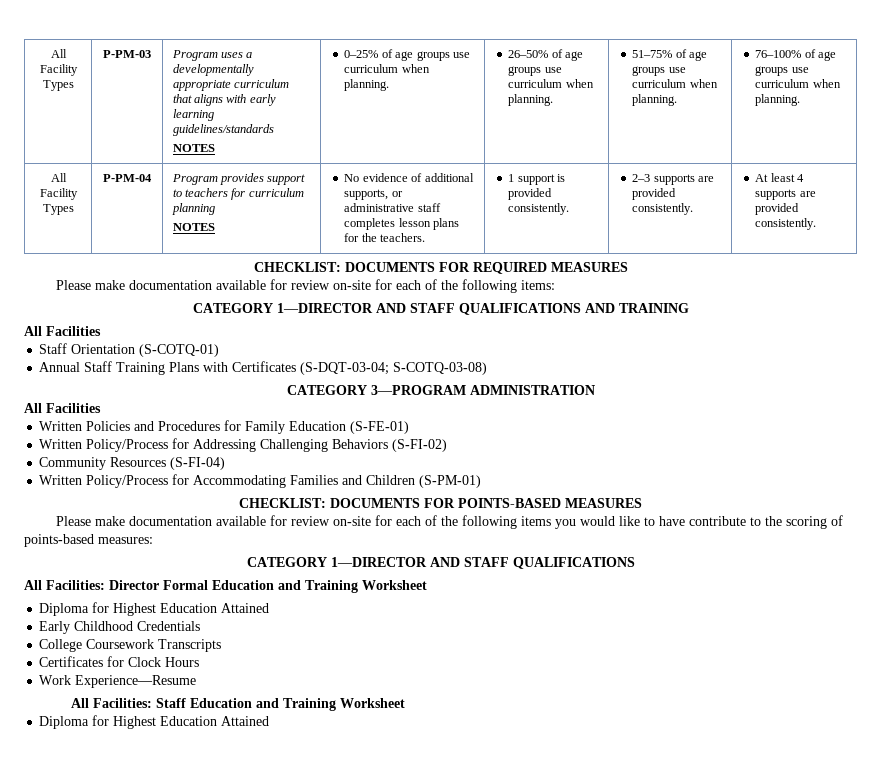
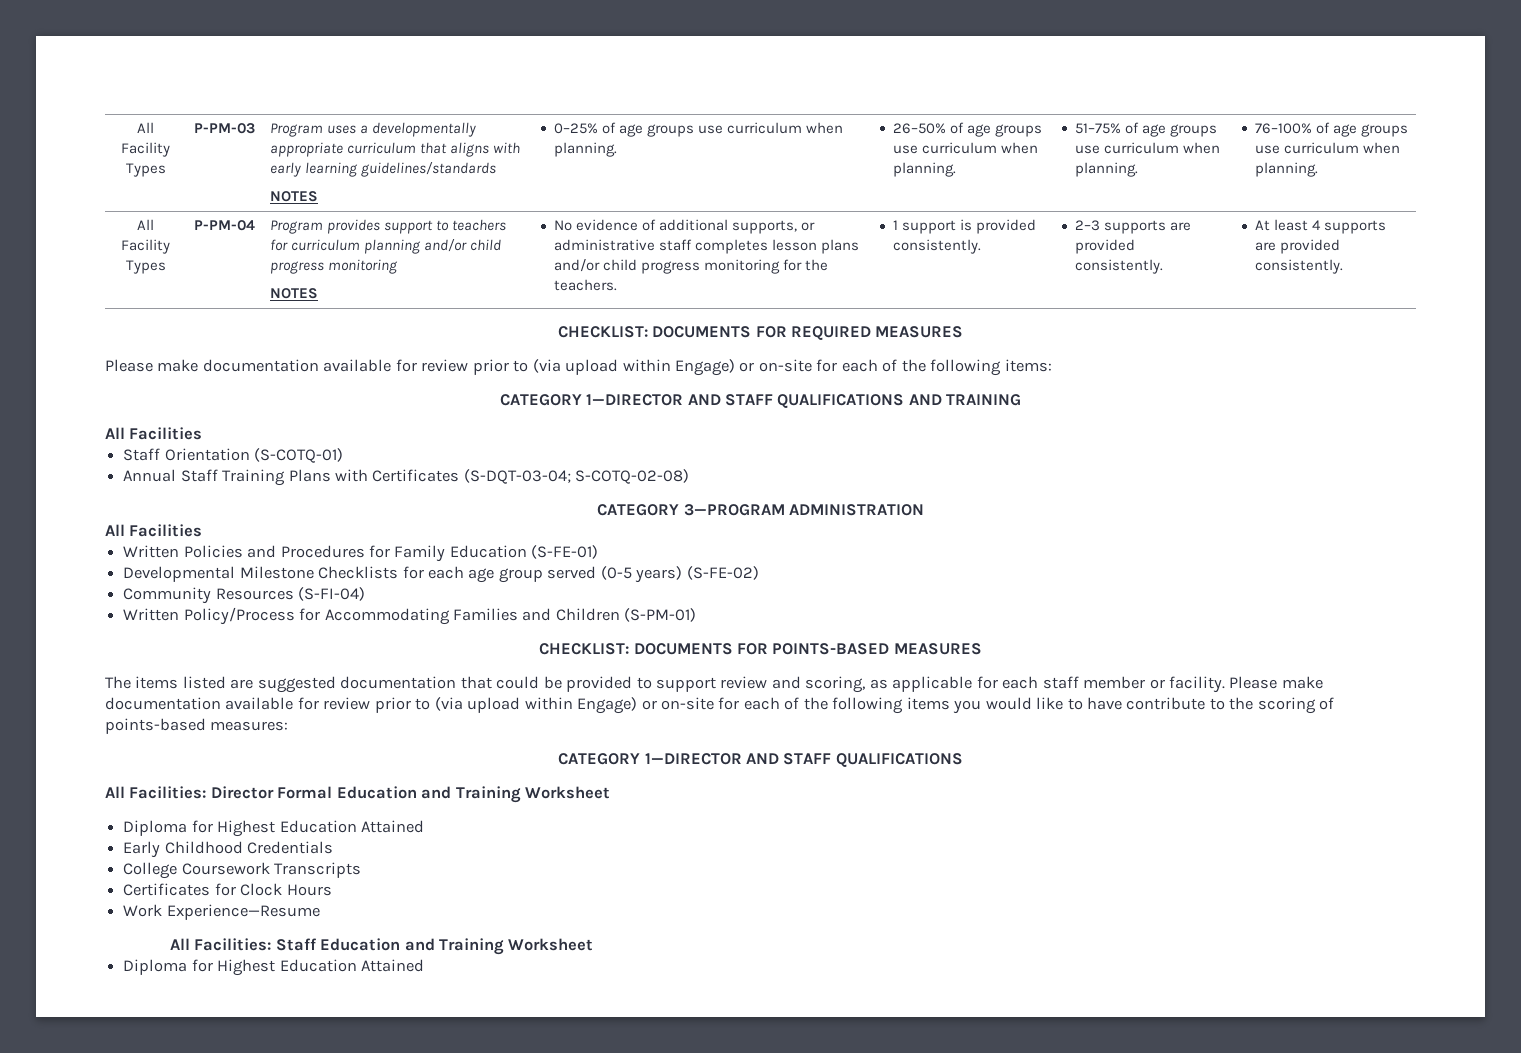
- Program provides support to teachers for curriculum planning
+ Program provides support to teachers for curriculum planning and/or child progress monitoring
- No evidence of additional supports, or administrative staff completes lesson plans for the teachers.
+ No evidence of additional supports, or administrative staff completes lesson plans and/or child progress monitoring for the teachers.
- Please make documentation available for review on-site for each of the following items:
+ Please make documentation available for review prior to (via upload within Engage) or on-site for each of the following items:
- Annual Staff Training Plans with Certificates (S-DQT-03-04; S-COTQ-03-08)
+ Annual Staff Training Plans with Certificates (S-DQT-03-04; S-COTQ-02-08)
- Written Policy/Process for Addressing Challenging Behaviors (S-FI-02)
+ Developmental Milestone Checklists for each age group served (0-5 years) (S-FE-02)
- Please make documentation available for review on-site for each of the following items you would like to have contribute to the scoring of points-based measures:
+ The items listed are suggested documentation that could be provided to support review and scoring, as applicable for each staff member or facility. Please make documentation available for review prior to (via upload within Engage) or on-site for each of the following items you would like to have contribute to the scoring of points-based measures:

